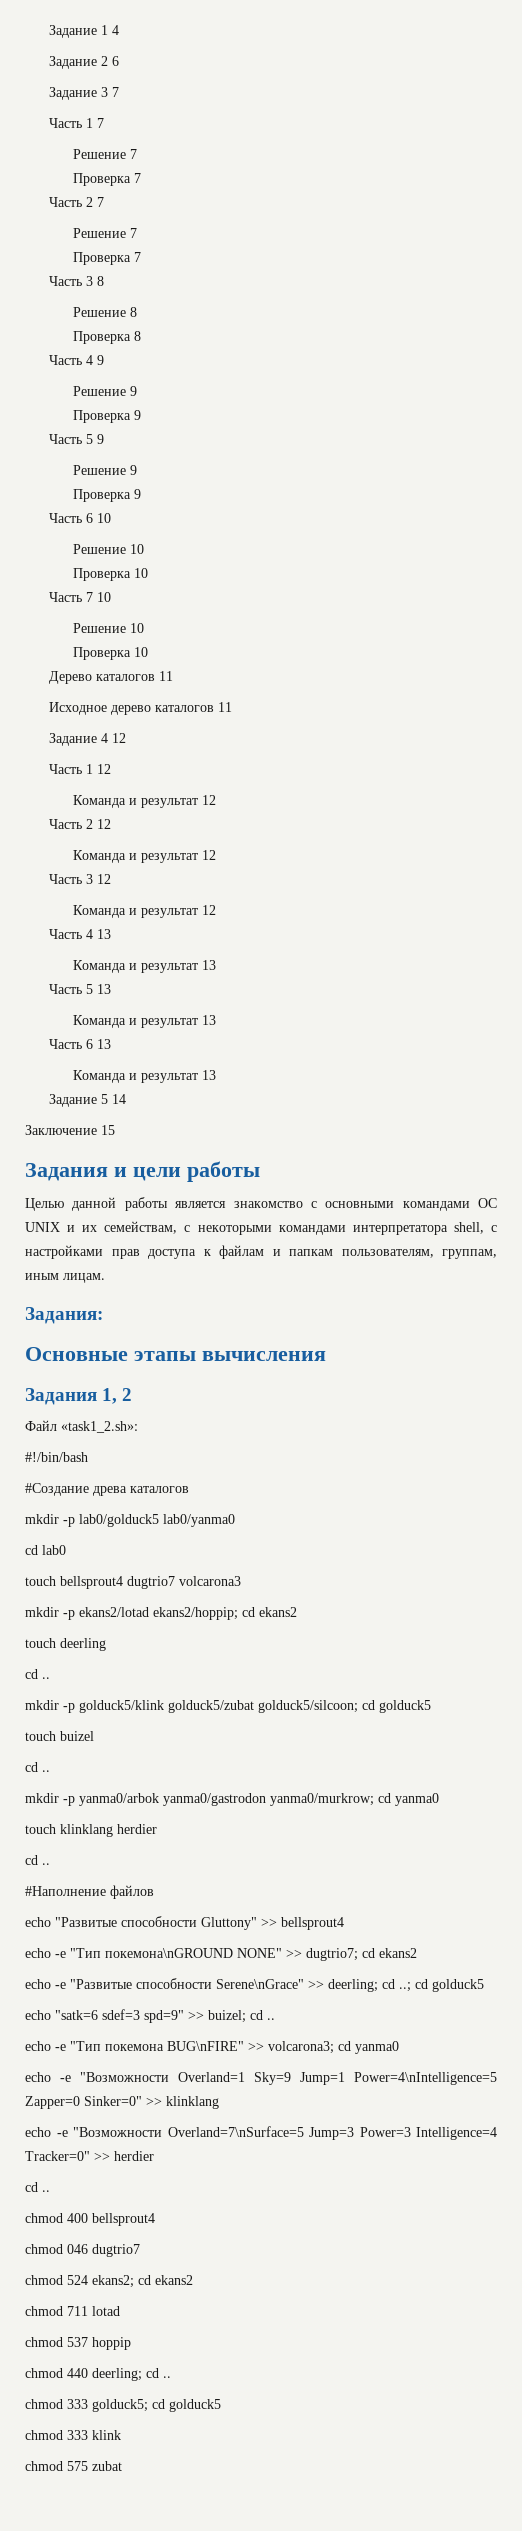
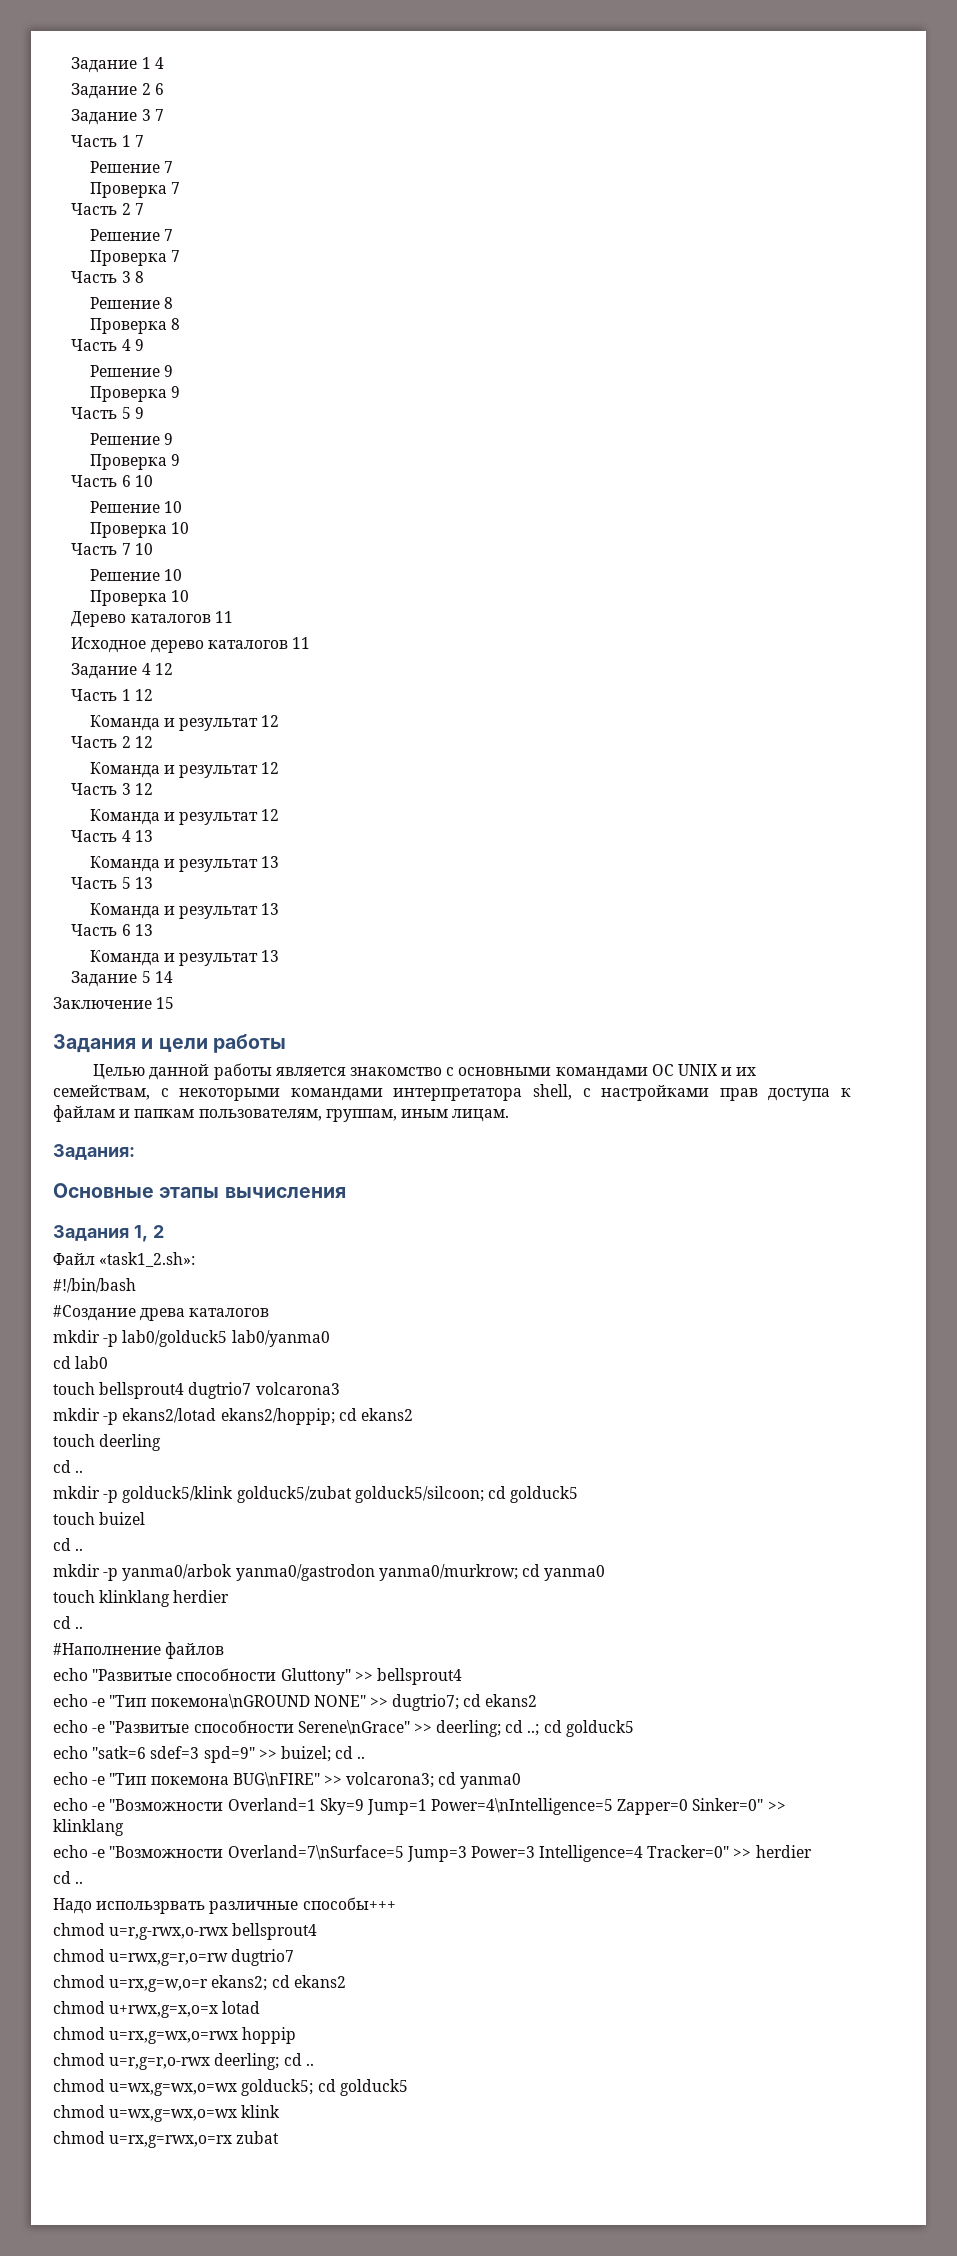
- chmod 400 bellsprout4
+ Надо использрвать различные способы+++
+ chmod u=r,g-rwx,o-rwx bellsprout4
- chmod 046 dugtrio7
+ chmod u=rwx,g=r,o=rw dugtrio7
- chmod 524 ekans2; cd ekans2
+ chmod u=rx,g=w,o=r ekans2; cd ekans2
- chmod 711 lotad
+ chmod u+rwx,g=x,o=x lotad
- chmod 537 hoppip
+ chmod u=rx,g=wx,o=rwx hoppip
- chmod 440 deerling; cd ..
+ chmod u=r,g=r,o-rwx deerling; cd ..
- chmod 333 golduck5; cd golduck5
+ chmod u=wx,g=wx,o=wx golduck5; cd golduck5
- chmod 333 klink
+ chmod u=wx,g=wx,o=wx klink
- chmod 575 zubat
+ chmod u=rx,g=rwx,o=rx zubat

